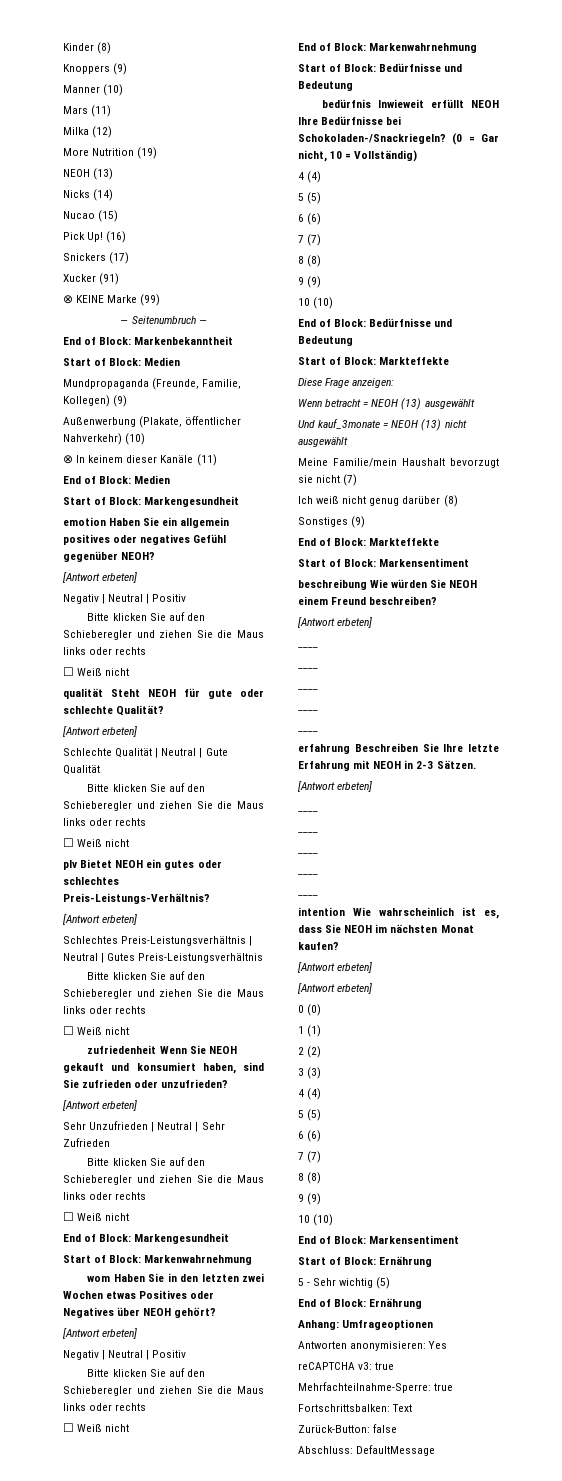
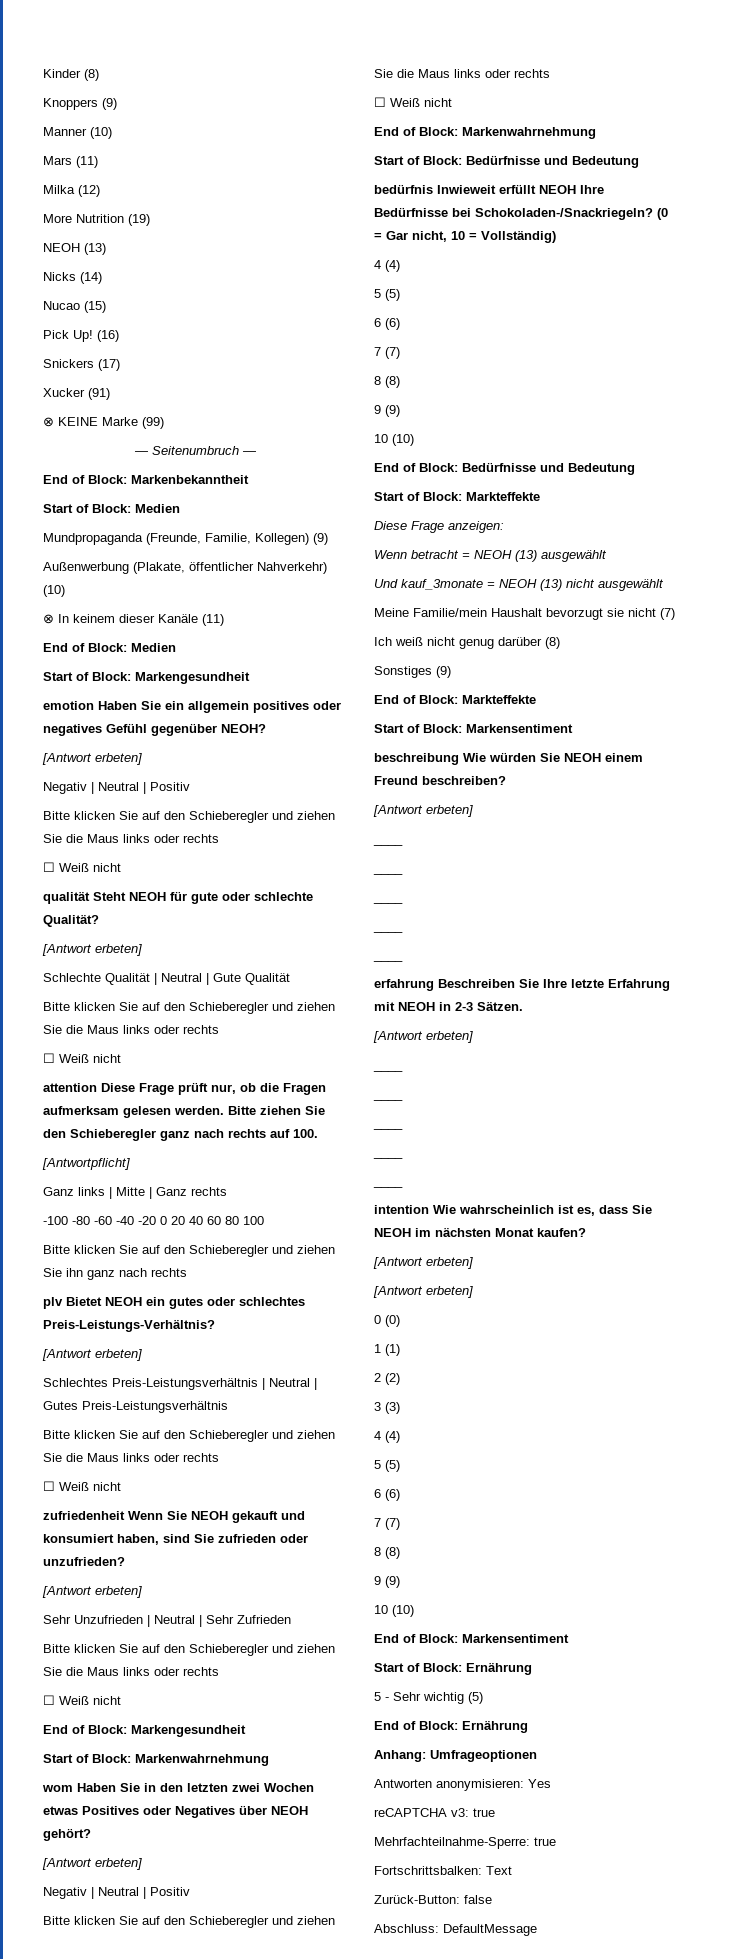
+ attention Diese Frage prüft nur, ob die Fragen aufmerksam gelesen werden. Bitte ziehen Sie den Schieberegler ganz nach rechts auf 100.
+ [Antwortpflicht]
+ Ganz links | Mitte | Ganz rechts
+ -100 -80 -60 -40 -20 0 20 40 60 80 100
+ Bitte klicken Sie auf den Schieberegler und ziehen Sie ihn ganz nach rechts

